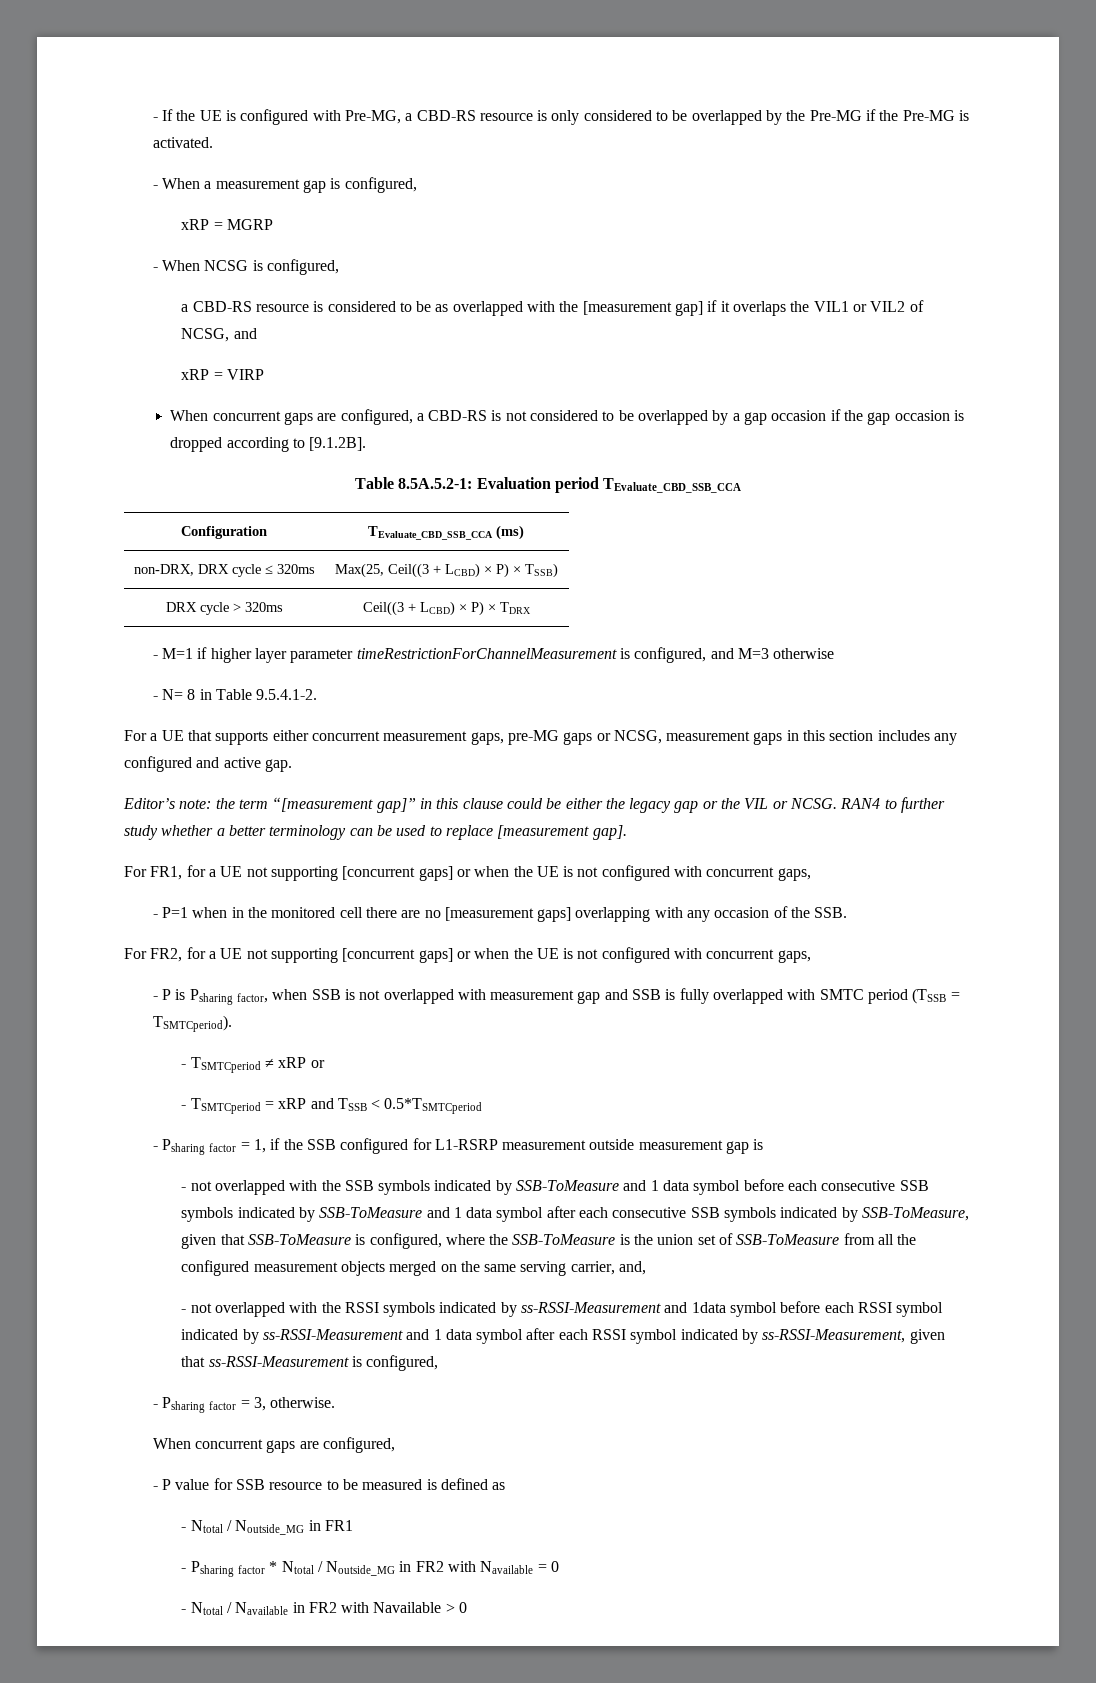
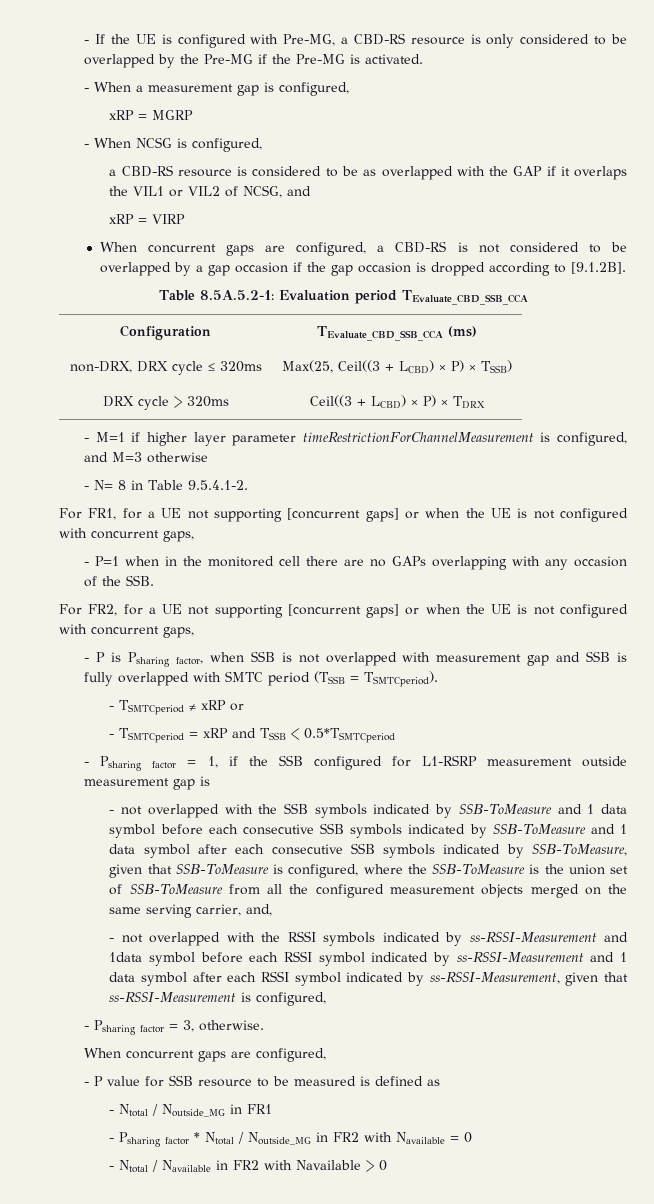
- a CBD-RS resource is considered to be as overlapped with the [measurement gap] if it overlaps the VIL1 or VIL2 of NCSG, and
+ a CBD-RS resource is considered to be as overlapped with the GAP if it overlaps the VIL1 or VIL2 of NCSG, and
- For a UE that supports either concurrent measurement gaps, pre-MG gaps or NCSG, measurement gaps in this section includes any configured and active gap.
- Editor’s note: the term “[measurement gap]” in this clause could be either the legacy gap or the VIL or NCSG. RAN4 to further study whether a better terminology can be used to replace [measurement gap].
- - P=1 when in the monitored cell there are no [measurement gaps] overlapping with any occasion of the SSB.
+ - P=1 when in the monitored cell there are no GAPs overlapping with any occasion of the SSB.

